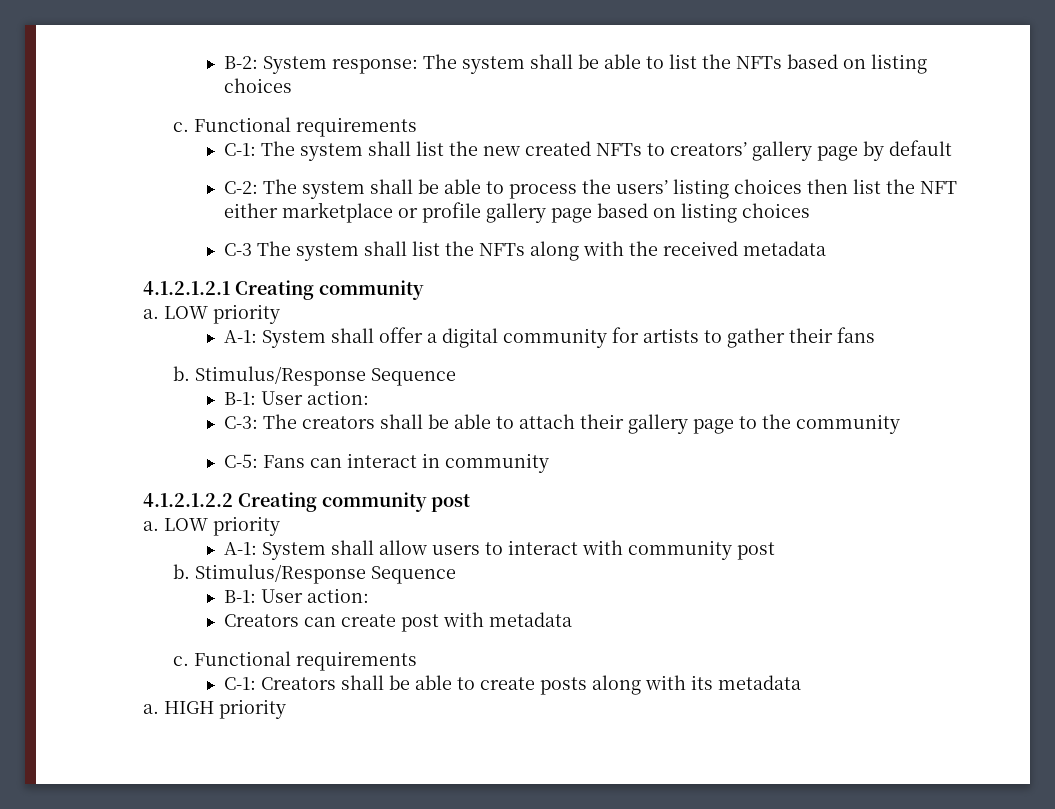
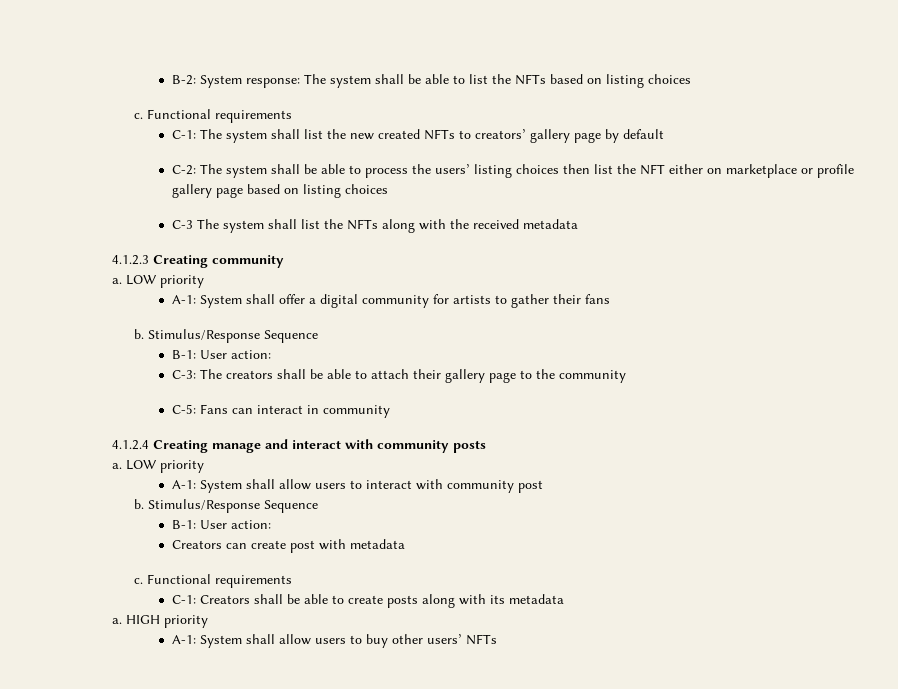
- C-2: The system shall be able to process the users’ listing choices then list the NFT either marketplace or profile gallery page based on listing choices
+ C-2: The system shall be able to process the users’ listing choices then list the NFT either on marketplace or profile gallery page based on listing choices
- 4.1.2.1.2.1 Creating community
+ 4.1.2.3 Creating community
- 4.1.2.1.2.2 Creating community post
+ 4.1.2.4 Creating manage and interact with community posts
+ A-1: System shall allow users to buy other users’ NFTs

